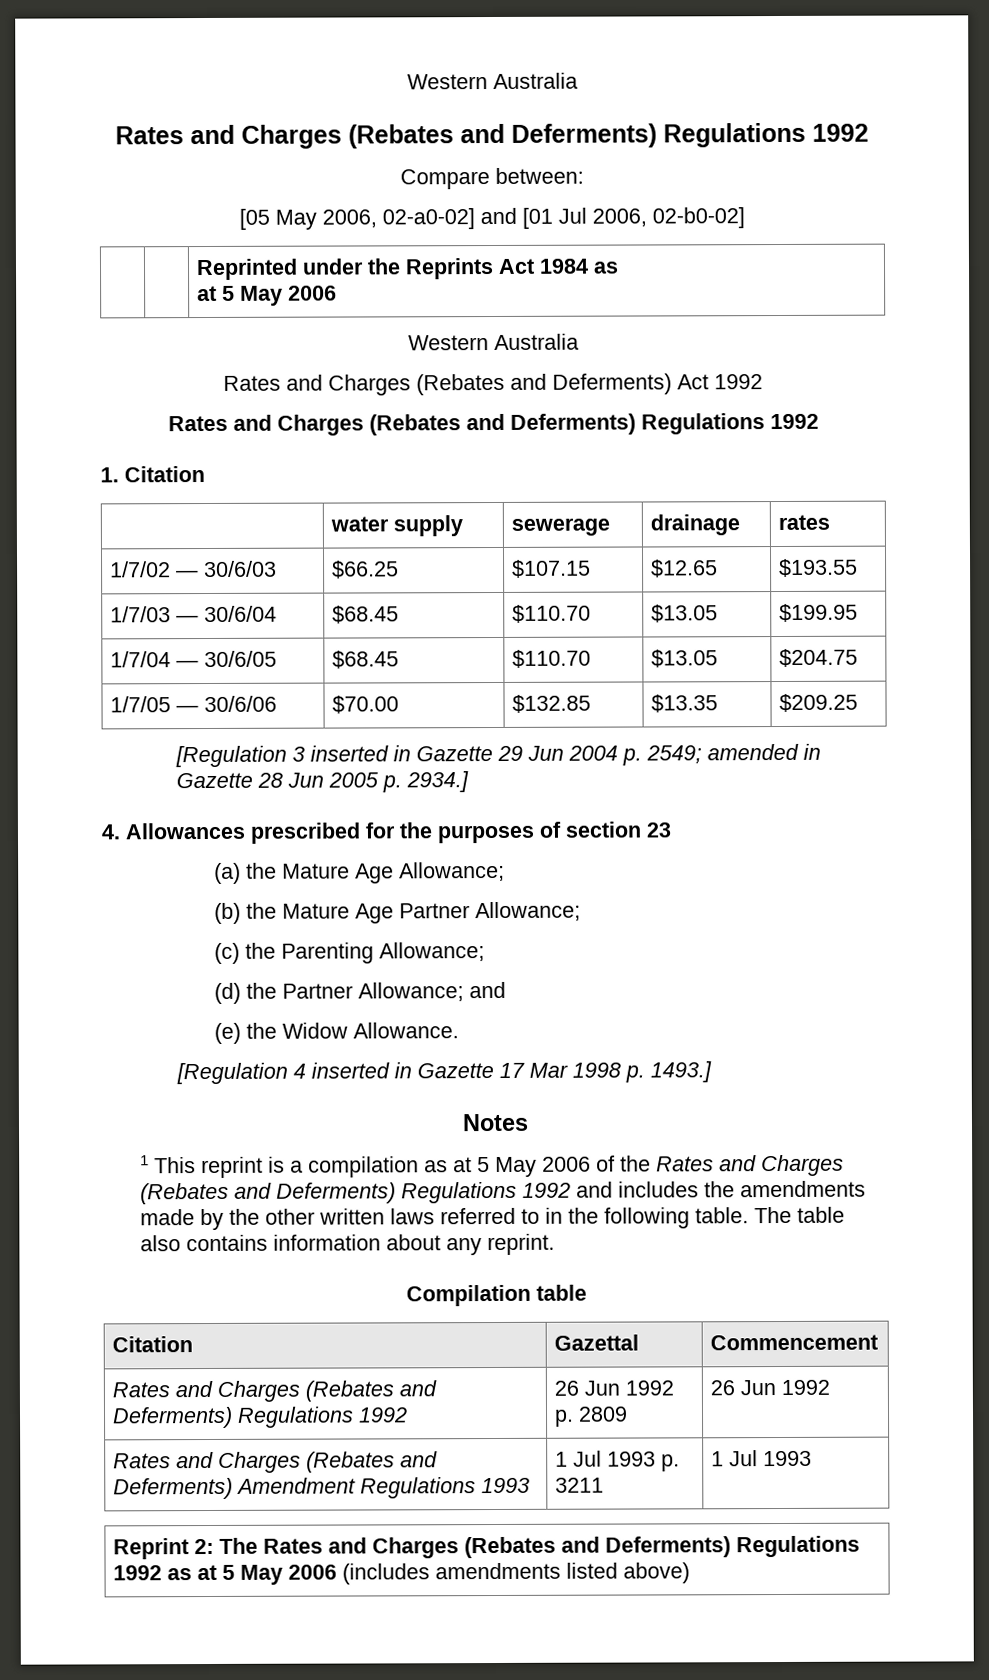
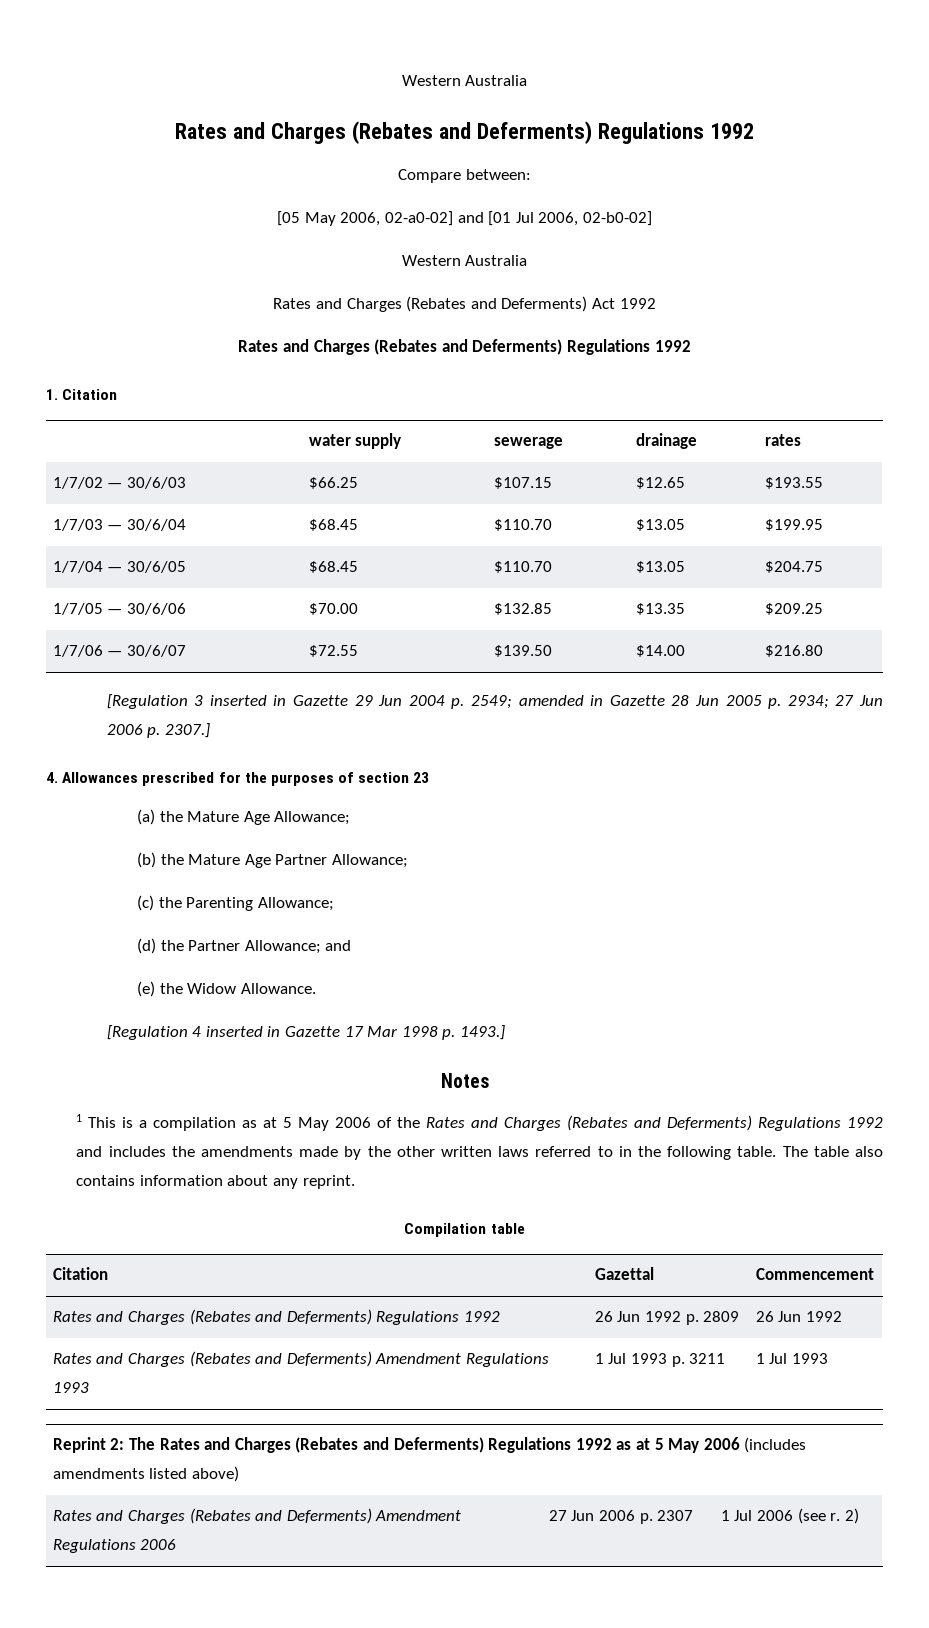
- | | Reprinted under the Reprints Act 1984 as
- at 5 May 2006
+ 1/7/06 — 30/6/07 | $72.55 | $139.50 | $14.00 | $216.80
- [Regulation 3 inserted in Gazette 29 Jun 2004 p. 2549; amended in Gazette 28 Jun 2005 p. 2934.]
+ [Regulation 3 inserted in Gazette 29 Jun 2004 p. 2549; amended in Gazette 28 Jun 2005 p. 2934; 27 Jun 2006 p. 2307.]
- 1 This reprint is a compilation as at 5 May 2006 of the Rates and Charges (Rebates and Deferments) Regulations 1992 and includes the amendments made by the other written laws referred to in the following table.
+ 1 This is a compilation as at 5 May 2006 of the Rates and Charges (Rebates and Deferments) Regulations 1992 and includes the amendments made by the other written laws referred to in the following table.
+ Rates and Charges (Rebates and Deferments) Amendment Regulations 2006 | 27 Jun 2006 p. 2307 | 1 Jul 2006 (see r. 2)

